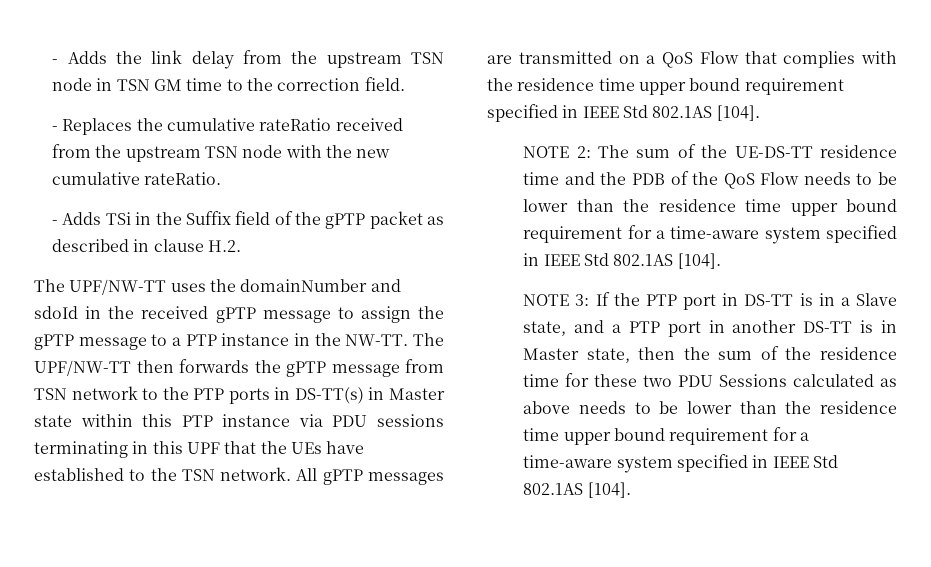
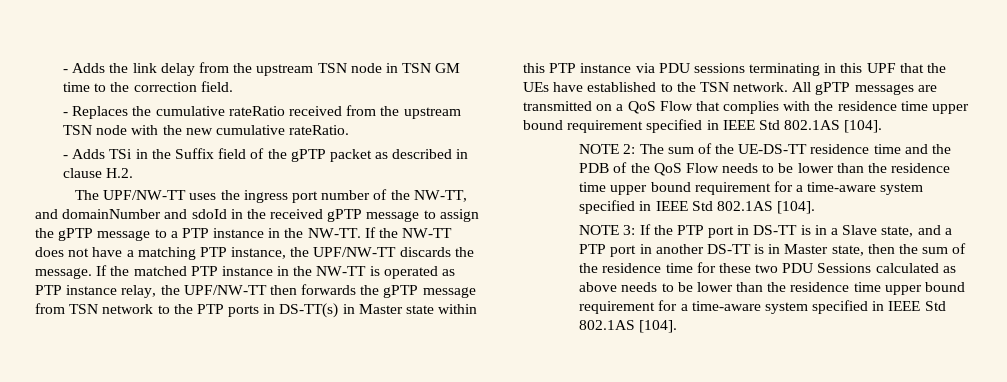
- The UPF/NW-TT uses the domainNumber and sdoId in the received gPTP message to assign the gPTP message to a PTP instance in the NW-TT.
+ The UPF/NW-TT uses the ingress port number of the NW-TT, and domainNumber and sdoId in the received gPTP message to assign the gPTP message to a PTP instance in the NW-TT.
- The UPF/NW-TT then forwards the gPTP message from TSN network to the PTP ports in DS-TT(s) in Master state within this PTP instance via PDU sessions terminating in this UPF that the UEs have established to the TSN network.
+ If the NW-TT does not have a matching PTP instance, the UPF/NW-TT discards the message. If the matched PTP instance in the NW-TT is operated as PTP instance relay, the UPF/NW-TT then forwards the gPTP message from TSN network to the PTP ports in DS-TT(s) in Master state within this PTP instance via PDU sessions terminating in this UPF that the UEs have established to the TSN network.

